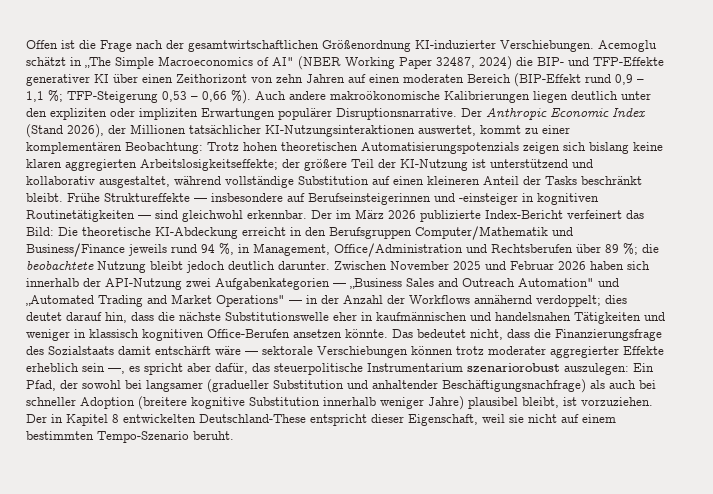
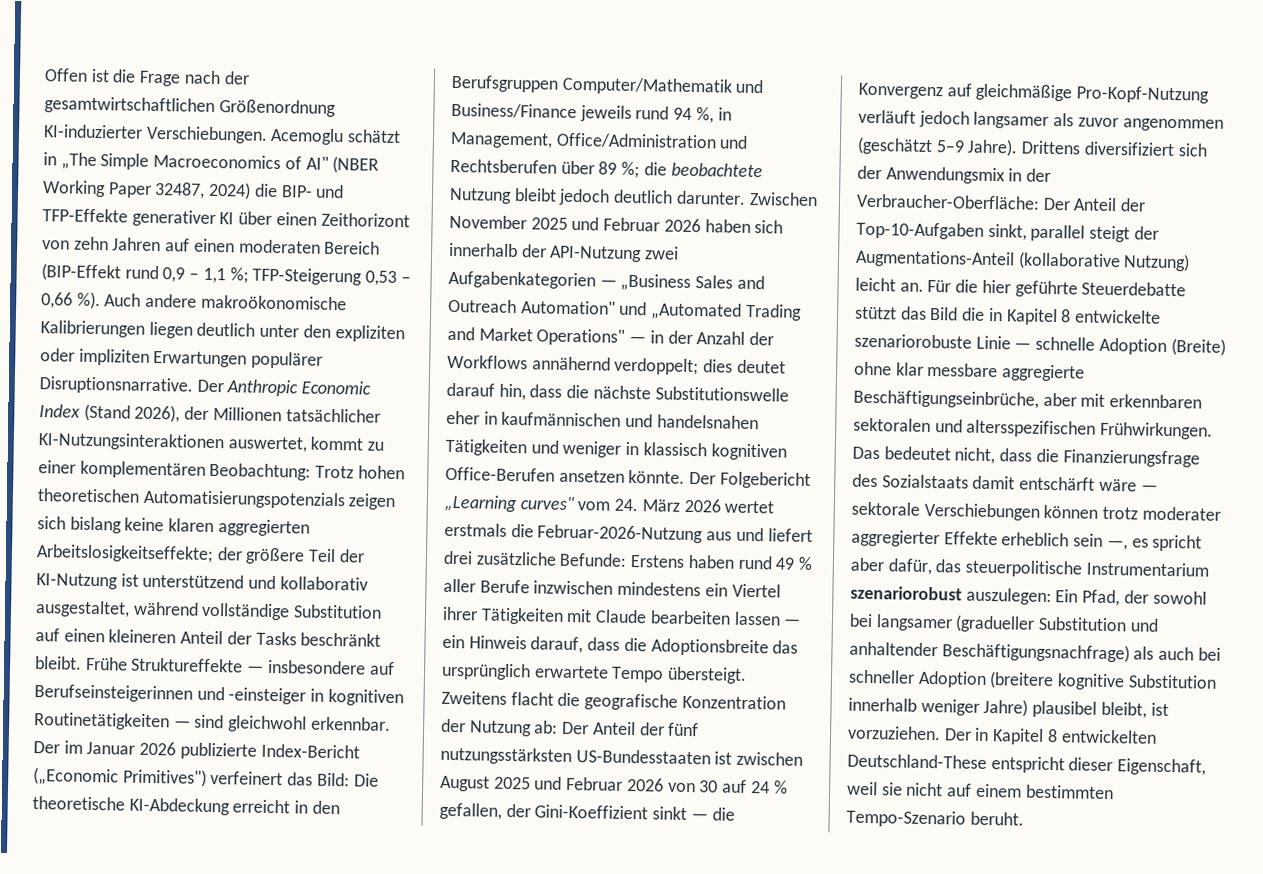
- Der im März 2026 publizierte Index-Bericht verfeinert das Bild: Die theoretische KI-Abdeckung erreicht in den Berufsgruppen Computer/Mathematik und Business/Finance jeweils rund 94 %, in Management, Office/Administration und Rechtsberufen über 89 %; die beobachtete Nutzung bleibt jedoch deutlich darunter.
+ Der im Januar 2026 publizierte Index-Bericht („Economic Primitives") verfeinert das Bild: Die theoretische KI-Abdeckung erreicht in den Berufsgruppen Computer/Mathematik und Business/Finance jeweils rund 94 %, in Management, Office/Administration und Rechtsberufen über 89 %; die beobachtete Nutzung bleibt jedoch deutlich darunter.
+ Der Folgebericht „Learning curves" vom 24. März 2026 wertet erstmals die Februar-2026-Nutzung aus und liefert drei zusätzliche Befunde: Erstens haben rund 49 % aller Berufe inzwischen mindestens ein Viertel ihrer Tätigkeiten mit Claude bearbeiten lassen — ein Hinweis darauf, dass die Adoptionsbreite das ursprünglich erwartete Tempo übersteigt. Zweitens flacht die geografische Konzentration der Nutzung ab: Der Anteil der fünf nutzungsstärksten US-Bundesstaaten ist zwischen August 2025 und Februar 2026 von 30 auf 24 % gefallen, der Gini-Koeffizient sinkt — die Konvergenz auf gleichmäßige Pro-Kopf-Nutzung verläuft jedoch langsamer als zuvor angenommen (geschätzt 5–9 Jahre). Drittens diversifiziert sich der Anwendungsmix in der Verbraucher-Oberfläche: Der Anteil der Top-10-Aufgaben sinkt, parallel steigt der Augmentations-Anteil (kollaborative Nutzung) leicht an. Für die hier geführte Steuerdebatte stützt das Bild die in Kapitel 8 entwickelte szenariorobuste Linie — schnelle Adoption (Breite) ohne klar messbare aggregierte Beschäftigungseinbrüche, aber mit erkennbaren sektoralen und altersspezifischen Frühwirkungen.

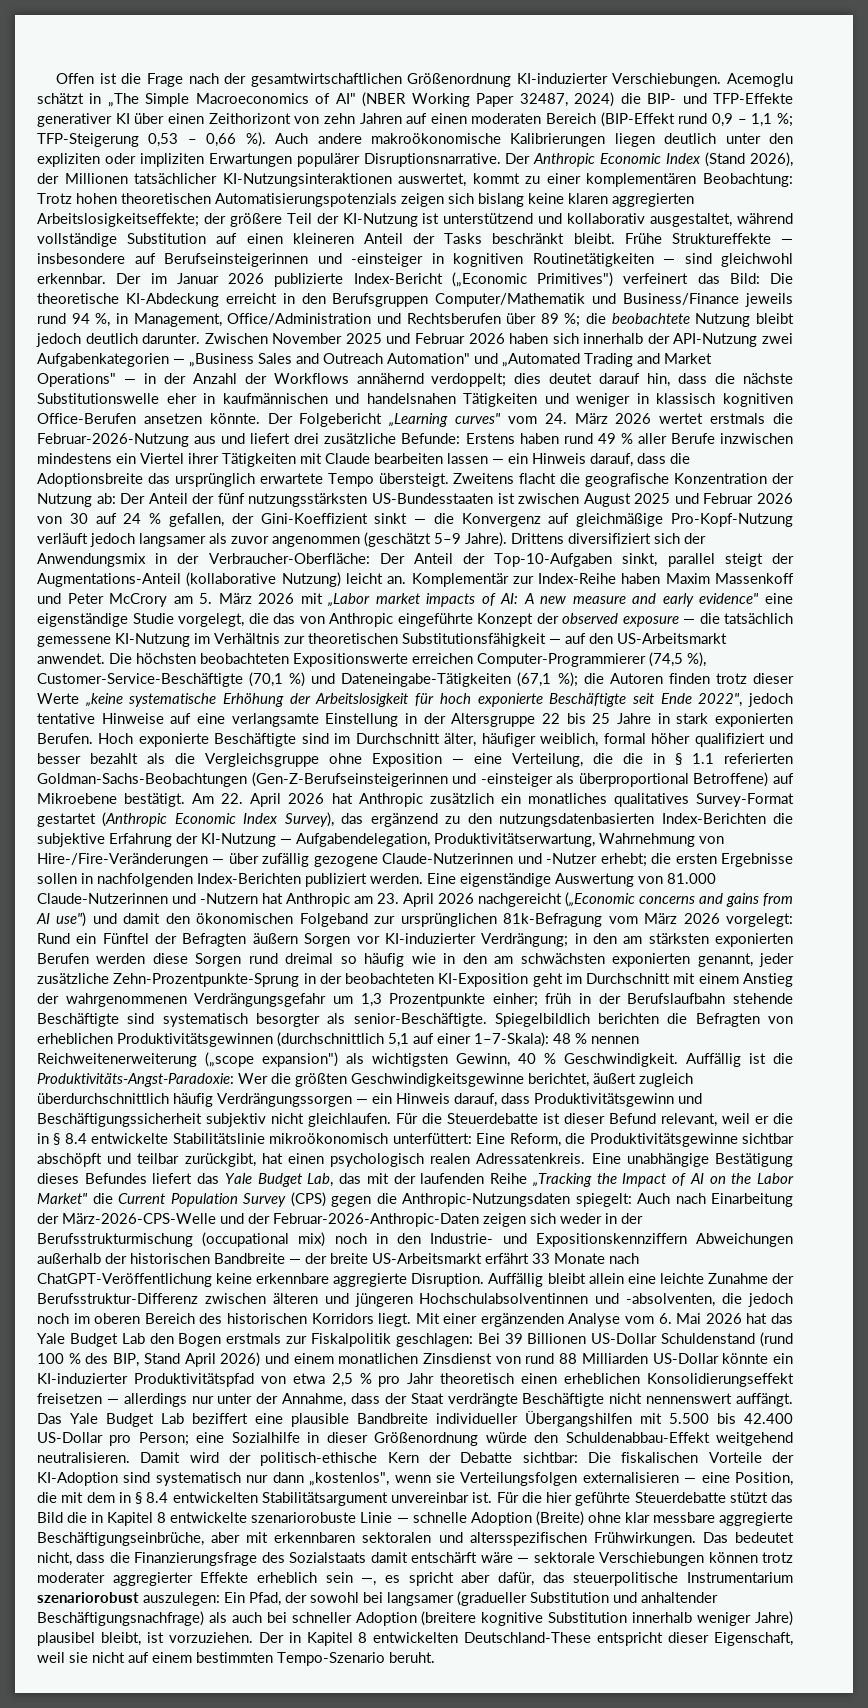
+ Komplementär zur Index-Reihe haben Maxim Massenkoff und Peter McCrory am 5. März 2026 mit „Labor market impacts of AI: A new measure and early evidence" eine eigenständige Studie vorgelegt, die das von Anthropic eingeführte Konzept der observed exposure — die tatsächlich gemessene KI-Nutzung im Verhältnis zur theoretischen Substitutionsfähigkeit — auf den US-Arbeitsmarkt anwendet. Die höchsten beobachteten Expositionswerte erreichen Computer-Programmierer (74,5 %), Customer-Service-Beschäftigte (70,1 %) und Dateneingabe-Tätigkeiten (67,1 %); die Autoren finden trotz dieser Werte „keine systematische Erhöhung der Arbeitslosigkeit für hoch exponierte Beschäftigte seit Ende 2022", jedoch tentative Hinweise auf eine verlangsamte Einstellung in der Altersgruppe 22 bis 25 Jahre in stark exponierten Berufen. Hoch exponierte Beschäftigte sind im Durchschnitt älter, häufiger weiblich, formal höher qualifiziert und besser bezahlt als die Vergleichsgruppe ohne Exposition — eine Verteilung, die die in § 1.1 referierten Goldman-Sachs-Beobachtungen (Gen-Z-Berufseinsteigerinnen und -einsteiger als überproportional Betroffene) auf Mikroebene bestätigt. Am 22. April 2026 hat Anthropic zusätzlich ein monatliches qualitatives Survey-Format gestartet (Anthropic Economic Index Survey), das ergänzend zu den nutzungsdatenbasierten Index-Berichten die subjektive Erfahrung der KI-Nutzung — Aufgabendelegation, Produktivitätserwartung, Wahrnehmung von Hire-/Fire-Veränderungen — über zufällig gezogene Claude-Nutzerinnen und -Nutzer erhebt; die ersten Ergebnisse sollen in nachfolgenden Index-Berichten publiziert werden. Eine eigenständige Auswertung von 81.000 Claude-Nutzerinnen und -Nutzern hat Anthropic am 23. April 2026 nachgereicht („Economic concerns and gains from AI use") und damit den ökonomischen Folgeband zur ursprünglichen 81k-Befragung vom März 2026 vorgelegt: Rund ein Fünftel der Befragten äußern Sorgen vor KI-induzierter Verdrängung; in den am stärksten exponierten Berufen werden diese Sorgen rund dreimal so häufig wie in den am schwächsten exponierten genannt, jeder zusätzliche Zehn-Prozentpunkte-Sprung in der beobachteten KI-Exposition geht im Durchschnitt mit einem Anstieg der wahrgenommenen Verdrängungsgefahr um 1,3 Prozentpunkte einher; früh in der Berufslaufbahn stehende Beschäftigte sind systematisch besorgter als senior-Beschäftigte. Spiegelbildlich berichten die Befragten von erheblichen Produktivitätsgewinnen (durchschnittlich 5,1 auf einer 1–7-Skala): 48 % nennen Reichweitenerweiterung („scope expansion") als wichtigsten Gewinn, 40 % Geschwindigkeit. Auffällig ist die Produktivitäts-Angst-Paradoxie: Wer die größten Geschwindigkeitsgewinne berichtet, äußert zugleich überdurchschnittlich häufig Verdrängungssorgen — ein Hinweis darauf, dass Produktivitätsgewinn und Beschäftigungssicherheit subjektiv nicht gleichlaufen. Für die Steuerdebatte ist dieser Befund relevant, weil er die in § 8.4 entwickelte Stabilitätslinie mikroökonomisch unterfüttert: Eine Reform, die Produktivitätsgewinne sichtbar abschöpft und teilbar zurückgibt, hat einen psychologisch realen Adressatenkreis. Eine unabhängige Bestätigung dieses Befundes liefert das Yale Budget Lab, das mit der laufenden Reihe „Tracking the Impact of AI on the Labor Market" die Current Population Survey (CPS) gegen die Anthropic-Nutzungsdaten spiegelt: Auch nach Einarbeitung der März-2026-CPS-Welle und der Februar-2026-Anthropic-Daten zeigen sich weder in der Berufsstrukturmischung (occupational mix) noch in den Industrie- und Expositionskennziffern Abweichungen außerhalb der historischen Bandbreite — der breite US-Arbeitsmarkt erfährt 33 Monate nach ChatGPT-Veröffentlichung keine erkennbare aggregierte Disruption. Auffällig bleibt allein eine leichte Zunahme der Berufsstruktur-Differenz zwischen älteren und jüngeren Hochschulabsolventinnen und -absolventen, die jedoch noch im oberen Bereich des historischen Korridors liegt. Mit einer ergänzenden Analyse vom 6. Mai 2026 hat das Yale Budget Lab den Bogen erstmals zur Fiskalpolitik geschlagen: Bei 39 Billionen US-Dollar Schuldenstand (rund 100 % des BIP, Stand April 2026) und einem monatlichen Zinsdienst von rund 88 Milliarden US-Dollar könnte ein KI-induzierter Produktivitätspfad von etwa 2,5 % pro Jahr theoretisch einen erheblichen Konsolidierungseffekt freisetzen — allerdings nur unter der Annahme, dass der Staat verdrängte Beschäftigte nicht nennenswert auffängt. Das Yale Budget Lab beziffert eine plausible Bandbreite individueller Übergangshilfen mit 5.500 bis 42.400 US-Dollar pro Person; eine Sozialhilfe in dieser Größenordnung würde den Schuldenabbau-Effekt weitgehend neutralisieren. Damit wird der politisch-ethische Kern der Debatte sichtbar: Die fiskalischen Vorteile der KI-Adoption sind systematisch nur dann „kostenlos", wenn sie Verteilungsfolgen externalisieren — eine Position, die mit dem in § 8.4 entwickelten Stabilitätsargument unvereinbar ist.

